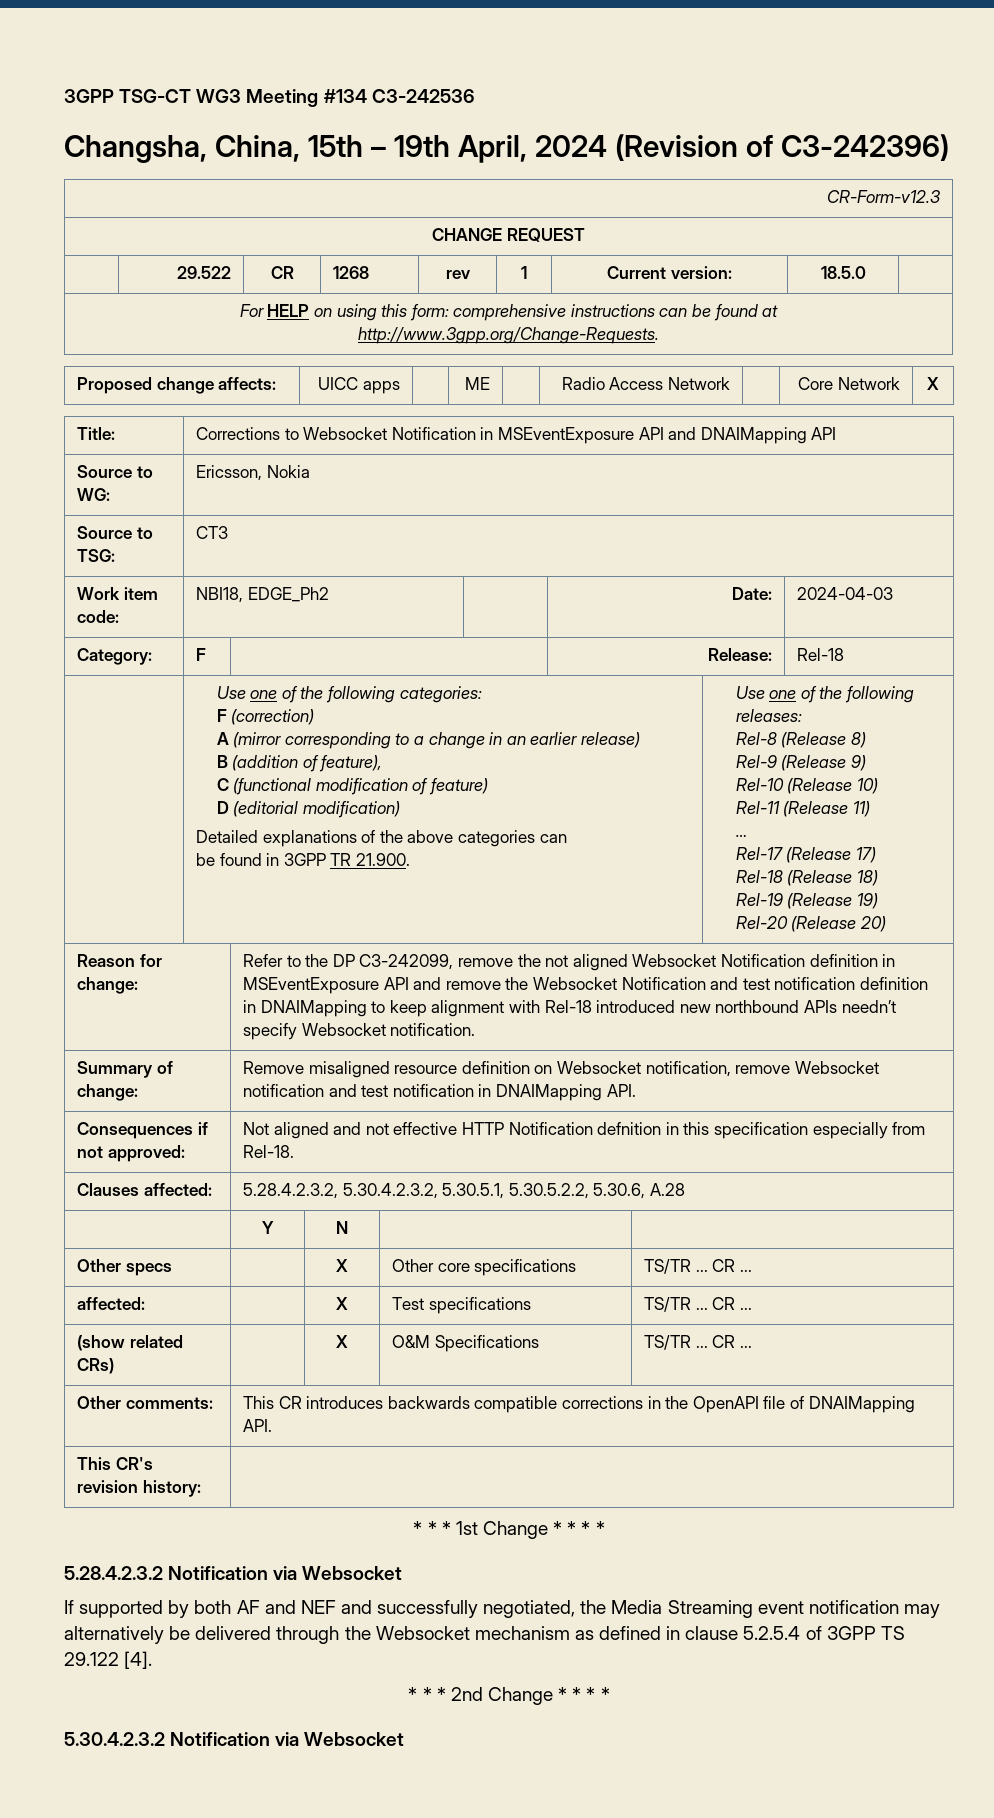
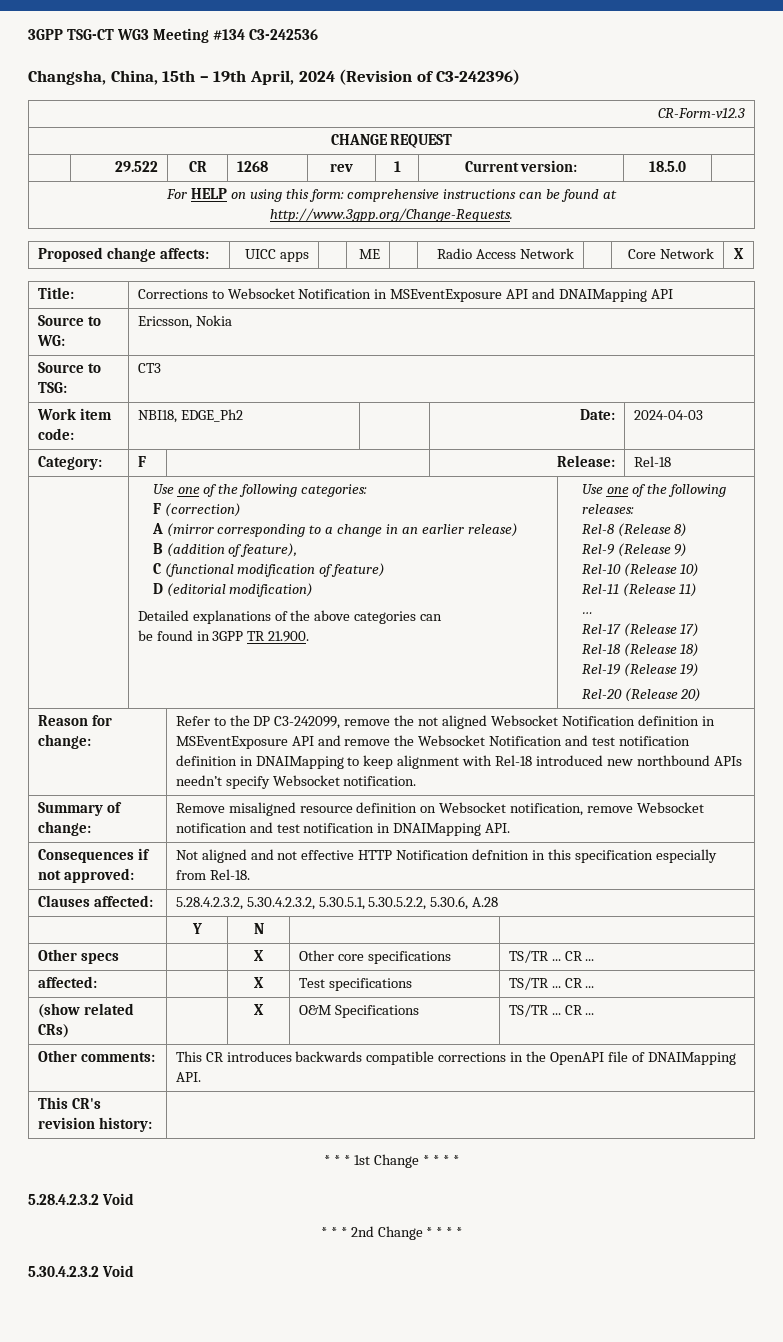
- 5.28.4.2.3.2 Notification via Websocket
- If supported by both AF and NEF and successfully negotiated, the Media Streaming event notification may alternatively be delivered through the Websocket mechanism as defined in clause 5.2.5.4 of 3GPP TS 29.122 [4].
+ 5.28.4.2.3.2 Void
- 5.30.4.2.3.2 Notification via Websocket
+ 5.30.4.2.3.2 Void

